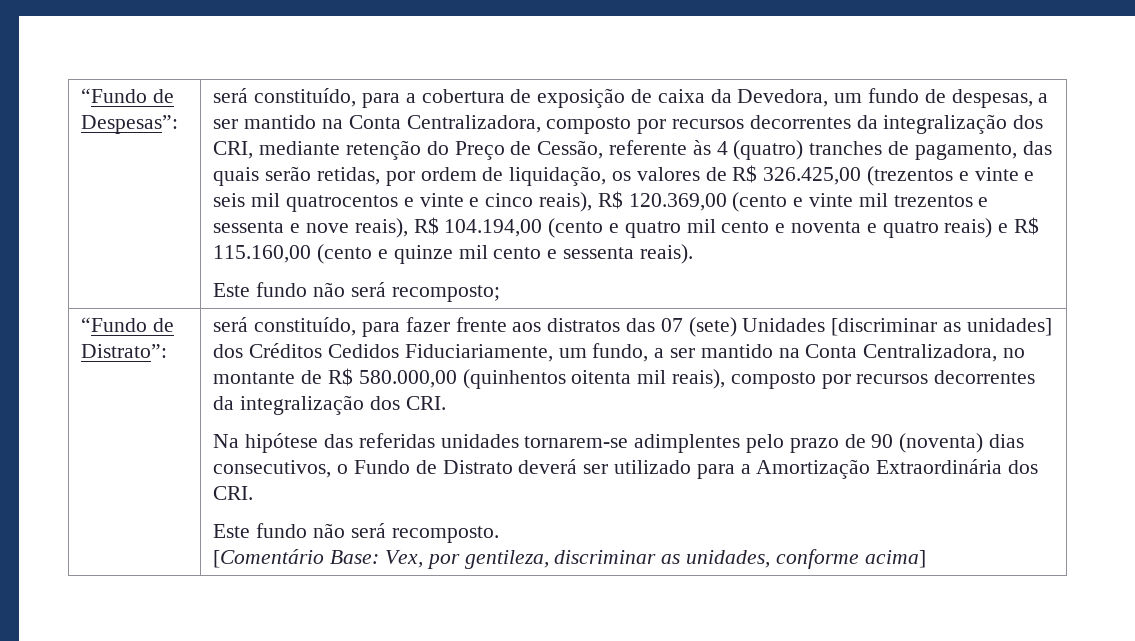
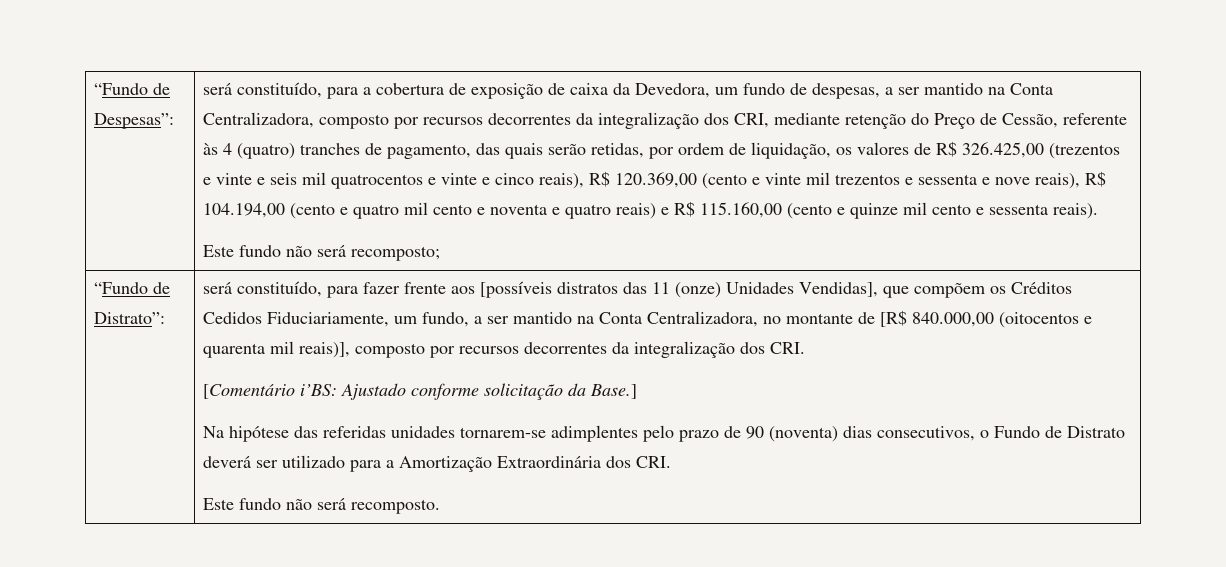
- será constituído, para fazer frente aos distratos das 07 (sete) Unidades [discriminar as unidades] dos Créditos Cedidos Fiduciariamente, um fundo, a ser mantido na Conta Centralizadora, no montante de R$ 580.000,00 (quinhentos oitenta mil reais), composto por recursos decorrentes da integralização dos CRI.
+ será constituído, para fazer frente aos [possíveis distratos das 11 (onze) Unidades Vendidas], que compõem os Créditos Cedidos Fiduciariamente, um fundo, a ser mantido na Conta Centralizadora, no montante de [R$ 840.000,00 (oitocentos e quarenta mil reais)], composto por recursos decorrentes da integralização dos CRI.
+ [Comentário i’BS: Ajustado conforme solicitação da Base.]
- [Comentário Base: Vex, por gentileza, discriminar as unidades, conforme acima]

